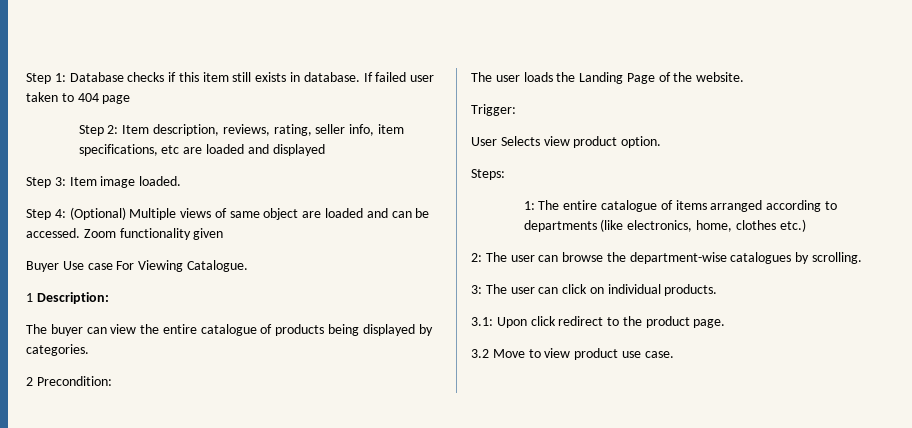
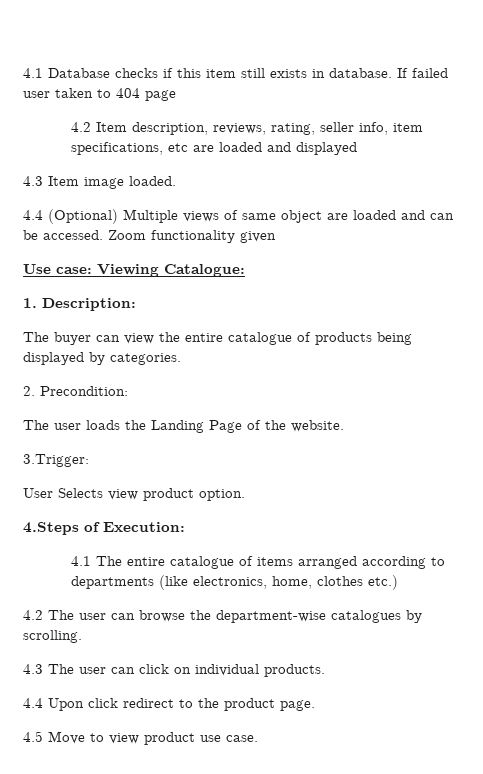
- Step 1: Database checks if this item still exists in database.
+ 4.1 Database checks if this item still exists in database.
- Step 2: Item description, reviews, rating, seller info, item specifications, etc are loaded and displayed
+ 4.2 Item description, reviews, rating, seller info, item specifications, etc are loaded and displayed
- Step 3: Item image loaded.
+ 4.3 Item image loaded.
- Step 4: (Optional) Multiple views of same object are loaded and can be accessed.
+ 4.4 (Optional) Multiple views of same object are loaded and can be accessed.
- Buyer Use case For Viewing Catalogue.
- 1 Description:
+ Use case: Viewing Catalogue:
+ 1. Description:
- 2 Precondition:
+ 2. Precondition:
- Trigger:
+ 3.Trigger:
- Steps:
- 1: The entire catalogue of items arranged according to departments (like electronics, home, clothes etc.)
+ 4.Steps of Execution:
+ 4.1 The entire catalogue of items arranged according to departments (like electronics, home, clothes etc.)
- 2: The user can browse the department-wise catalogues by scrolling.
+ 4.2 The user can browse the department-wise catalogues by scrolling.
- 3: The user can click on individual products.
+ 4.3 The user can click on individual products.
- 3.1: Upon click redirect to the product page.
+ 4.4 Upon click redirect to the product page.
- 3.2 Move to view product use case.
+ 4.5 Move to view product use case.

